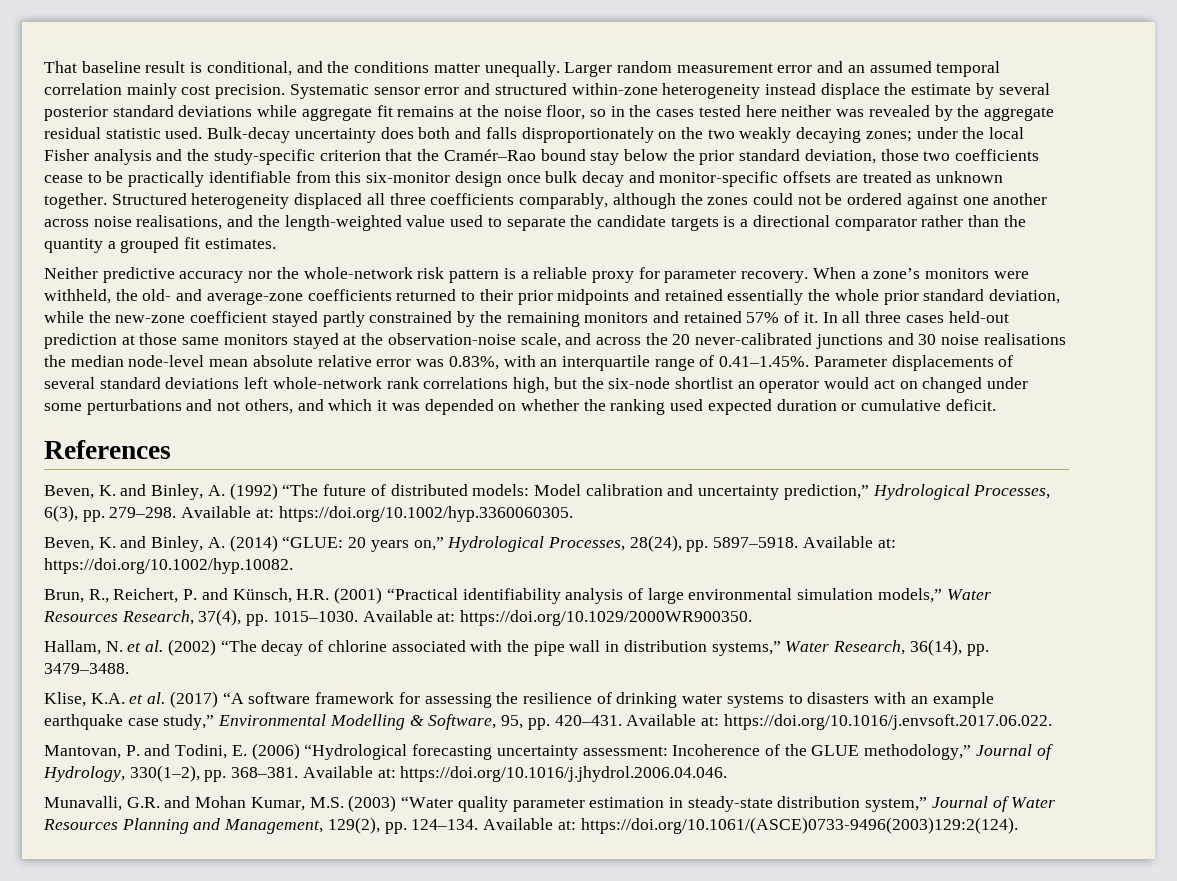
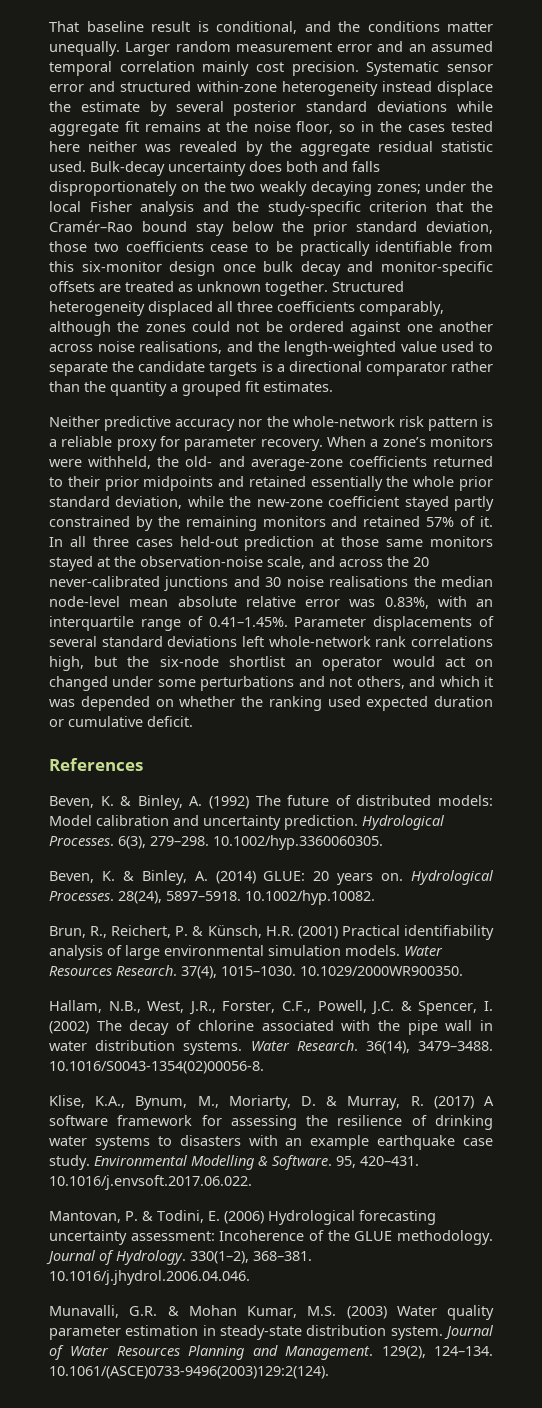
- Beven, K. and Binley, A. (1992) “The future of distributed models: Model calibration and uncertainty prediction,” Hydrological Processes, 6(3), pp. 279–298. Available at: https://doi.org/10.1002/hyp.3360060305.
- Beven, K. and Binley, A. (2014) “GLUE: 20 years on,” Hydrological Processes, 28(24), pp. 5897–5918. Available at: https://doi.org/10.1002/hyp.10082.
+ Beven, K. & Binley, A. (1992) The future of distributed models: Model calibration and uncertainty prediction. Hydrological Processes. 6(3), 279–298. 10.1002/hyp.3360060305.
+ Beven, K. & Binley, A. (2014) GLUE: 20 years on. Hydrological Processes. 28(24), 5897–5918. 10.1002/hyp.10082.
- Brun, R., Reichert, P. and Künsch, H.R. (2001) “Practical identifiability analysis of large environmental simulation models,” Water Resources Research, 37(4), pp. 1015–1030. Available at: https://doi.org/10.1029/2000WR900350.
- Hallam, N. et al. (2002) “The decay of chlorine associated with the pipe wall in distribution systems,” Water Research, 36(14), pp. 3479–3488.
+ Brun, R., Reichert, P. & Künsch, H.R. (2001) Practical identifiability analysis of large environmental simulation models. Water Resources Research. 37(4), 1015–1030. 10.1029/2000WR900350.
+ Hallam, N.B., West, J.R., Forster, C.F., Powell, J.C. & Spencer, I. (2002) The decay of chlorine associated with the pipe wall in water distribution systems. Water Research. 36(14), 3479–3488. 10.1016/S0043-1354(02)00056-8.
- Klise, K.A. et al. (2017) “A software framework for assessing the resilience of drinking water systems to disasters with an example earthquake case study,” Environmental Modelling & Software, 95, pp. 420–431. Available at: https://doi.org/10.1016/j.envsoft.2017.06.022.
+ Klise, K.A., Bynum, M., Moriarty, D. & Murray, R. (2017) A software framework for assessing the resilience of drinking water systems to disasters with an example earthquake case study. Environmental Modelling & Software. 95, 420–431. 10.1016/j.envsoft.2017.06.022.
- Mantovan, P. and Todini, E. (2006) “Hydrological forecasting uncertainty assessment: Incoherence of the GLUE methodology,” Journal of Hydrology, 330(1–2), pp. 368–381. Available at: https://doi.org/10.1016/j.jhydrol.2006.04.046.
+ Mantovan, P. & Todini, E. (2006) Hydrological forecasting uncertainty assessment: Incoherence of the GLUE methodology. Journal of Hydrology. 330(1–2), 368–381. 10.1016/j.jhydrol.2006.04.046.
- Munavalli, G.R. and Mohan Kumar, M.S. (2003) “Water quality parameter estimation in steady-state distribution system,” Journal of Water Resources Planning and Management, 129(2), pp. 124–134. Available at: https://doi.org/10.1061/(ASCE)0733-9496(2003)129:2(124).
+ Munavalli, G.R. & Mohan Kumar, M.S. (2003) Water quality parameter estimation in steady-state distribution system. Journal of Water Resources Planning and Management. 129(2), 124–134. 10.1061/(ASCE)0733-9496(2003)129:2(124).

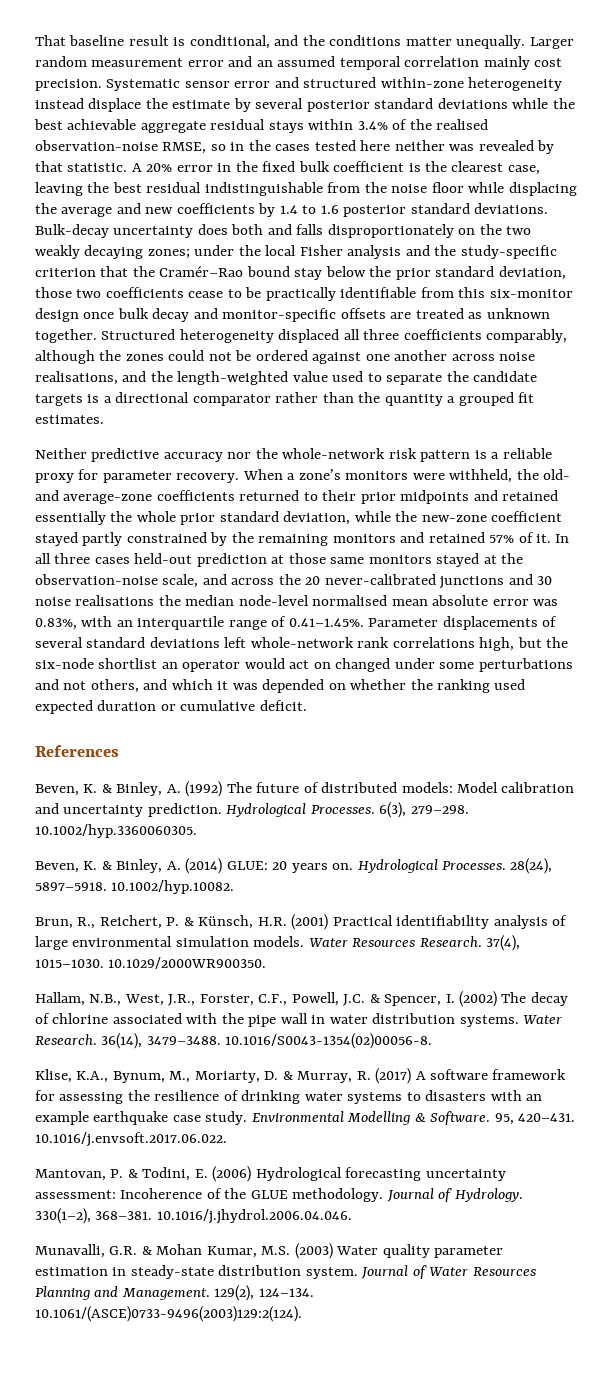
- Systematic sensor error and structured within-zone heterogeneity instead displace the estimate by several posterior standard deviations while aggregate fit remains at the noise floor, so in the cases tested here neither was revealed by the aggregate residual statistic used.
+ Systematic sensor error and structured within-zone heterogeneity instead displace the estimate by several posterior standard deviations while the best achievable aggregate residual stays within 3.4% of the realised observation-noise RMSE, so in the cases tested here neither was revealed by that statistic. A 20% error in the fixed bulk coefficient is the clearest case, leaving the best residual indistinguishable from the noise floor while displacing the average and new coefficients by 1.4 to 1.6 posterior standard deviations.
- In all three cases held-out prediction at those same monitors stayed at the observation-noise scale, and across the 20 never-calibrated junctions and 30 noise realisations the median node-level mean absolute relative error was 0.83%, with an interquartile range of 0.41–1.45%. Parameter displacements of several standard deviations left whole-network rank correlations high, but the six-node shortlist an operator would act on changed under some perturbations and not others, and which it was depended on whether the ranking used expected duration or cumulative deficit.
+ In all three cases held-out prediction at those same monitors stayed at the observation-noise scale, and across the 20 never-calibrated junctions and 30 noise realisations the median node-level normalised mean absolute error was 0.83%, with an interquartile range of 0.41–1.45%. Parameter displacements of several standard deviations left whole-network rank correlations high, but the six-node shortlist an operator would act on changed under some perturbations and not others, and which it was depended on whether the ranking used expected duration or cumulative deficit.

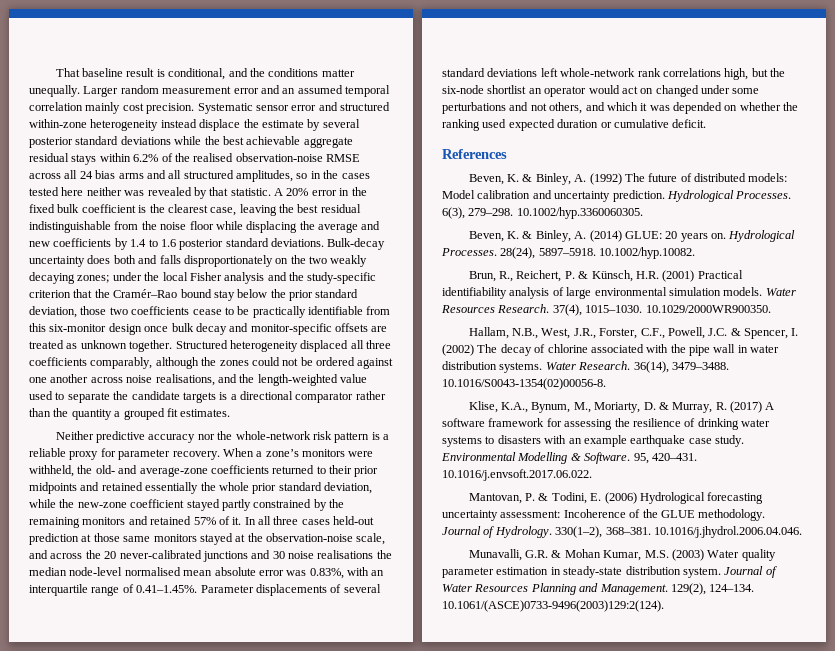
- Systematic sensor error and structured within-zone heterogeneity instead displace the estimate by several posterior standard deviations while the best achievable aggregate residual stays within 3.4% of the realised observation-noise RMSE, so in the cases tested here neither was revealed by that statistic.
+ Systematic sensor error and structured within-zone heterogeneity instead displace the estimate by several posterior standard deviations while the best achievable aggregate residual stays within 6.2% of the realised observation-noise RMSE across all 24 bias arms and all structured amplitudes, so in the cases tested here neither was revealed by that statistic.

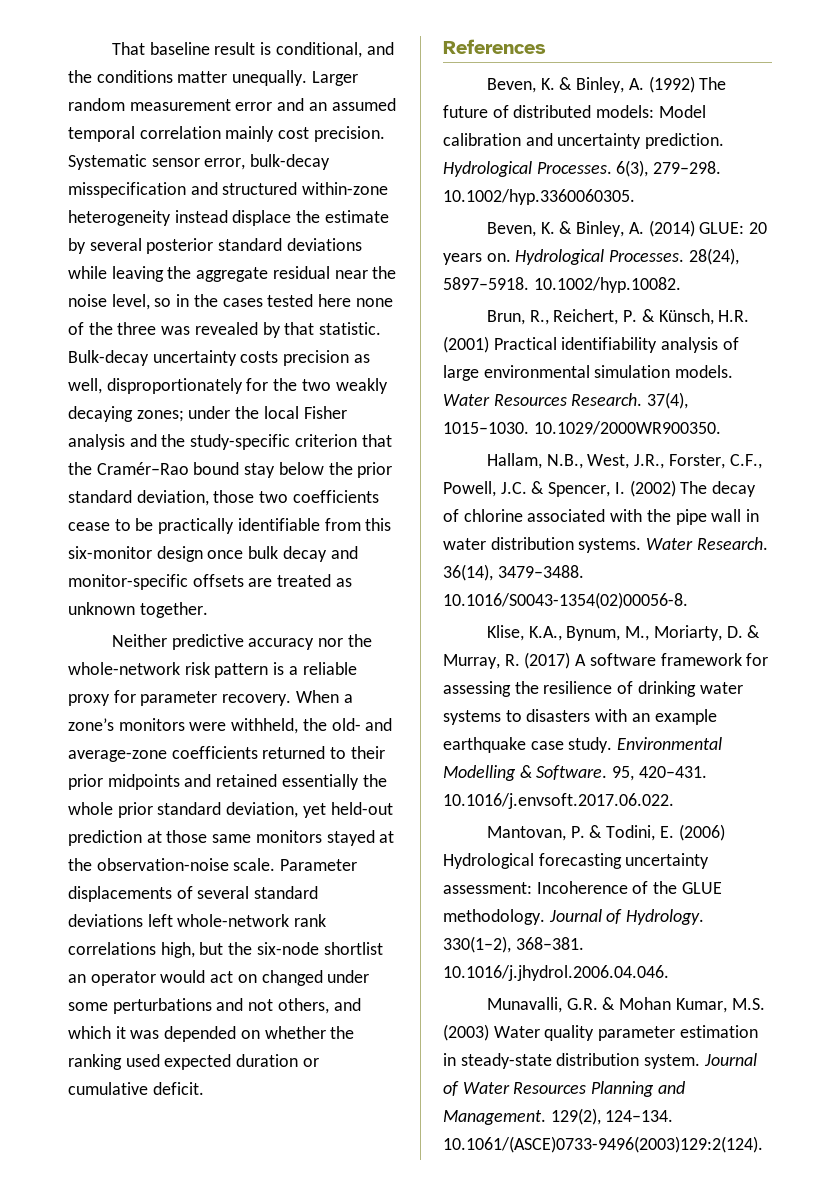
- Systematic sensor error and structured within-zone heterogeneity instead displace the estimate by several posterior standard deviations while the best achievable aggregate residual stays within 6.2% of the realised observation-noise RMSE across all 24 bias arms and all structured amplitudes, so in the cases tested here neither was revealed by that statistic.
+ Systematic sensor error, bulk-decay misspecification and structured within-zone heterogeneity instead displace the estimate by several posterior standard deviations while leaving the aggregate residual near the noise level, so in the cases tested here none of the three was revealed by that statistic.
- A 20% error in the fixed bulk coefficient is the clearest case, leaving the best residual indistinguishable from the noise floor while displacing the average and new coefficients by 1.4 to 1.6 posterior standard deviations. Bulk-decay uncertainty does both and falls disproportionately on the two weakly decaying zones; under the local Fisher analysis and the study-specific criterion that the Cramér–Rao bound stay below the prior standard deviation, those two coefficients cease to be practically identifiable from this six-monitor design once bulk decay and monitor-specific offsets are treated as unknown together. Structured heterogeneity displaced all three coefficients comparably, although the zones could not be ordered against one another across noise realisations, and the length-weighted value used to separate the candidate targets is a directional comparator rather than the quantity a grouped fit estimates.
+ Bulk-decay uncertainty costs precision as well, disproportionately for the two weakly decaying zones; under the local Fisher analysis and the study-specific criterion that the Cramér–Rao bound stay below the prior standard deviation, those two coefficients cease to be practically identifiable from this six-monitor design once bulk decay and monitor-specific offsets are treated as unknown together.
- When a zone’s monitors were withheld, the old- and average-zone coefficients returned to their prior midpoints and retained essentially the whole prior standard deviation, while the new-zone coefficient stayed partly constrained by the remaining monitors and retained 57% of it. In all three cases held-out prediction at those same monitors stayed at the observation-noise scale, and across the 20 never-calibrated junctions and 30 noise realisations the median node-level normalised mean absolute error was 0.83%, with an interquartile range of 0.41–1.45%. Parameter displacements of several standard deviations left whole-network rank correlations high, but the six-node shortlist an operator would act on changed under some perturbations and not others, and which it was depended on whether the ranking used expected duration or cumulative deficit.
+ When a zone’s monitors were withheld, the old- and average-zone coefficients returned to their prior midpoints and retained essentially the whole prior standard deviation, yet held-out prediction at those same monitors stayed at the observation-noise scale. Parameter displacements of several standard deviations left whole-network rank correlations high, but the six-node shortlist an operator would act on changed under some perturbations and not others, and which it was depended on whether the ranking used expected duration or cumulative deficit.

